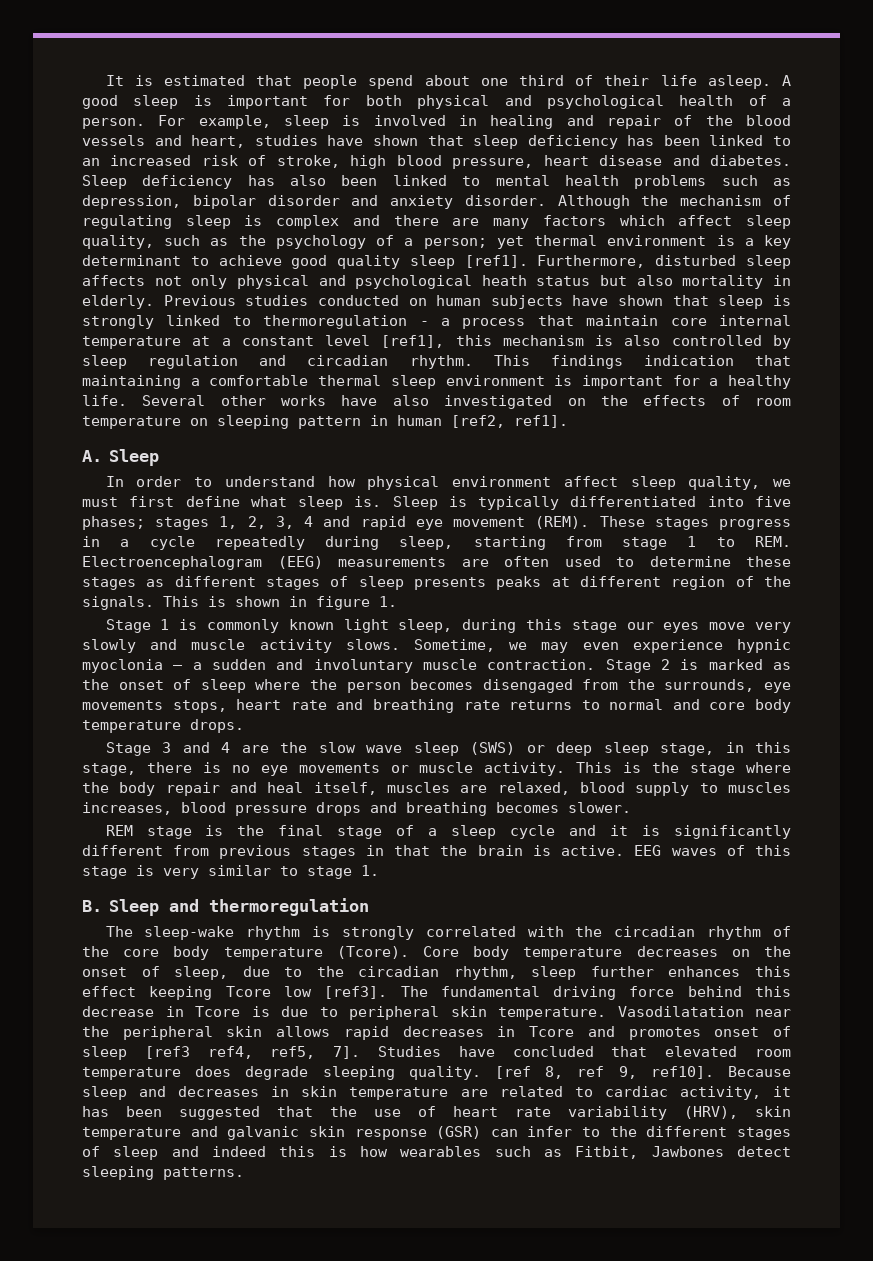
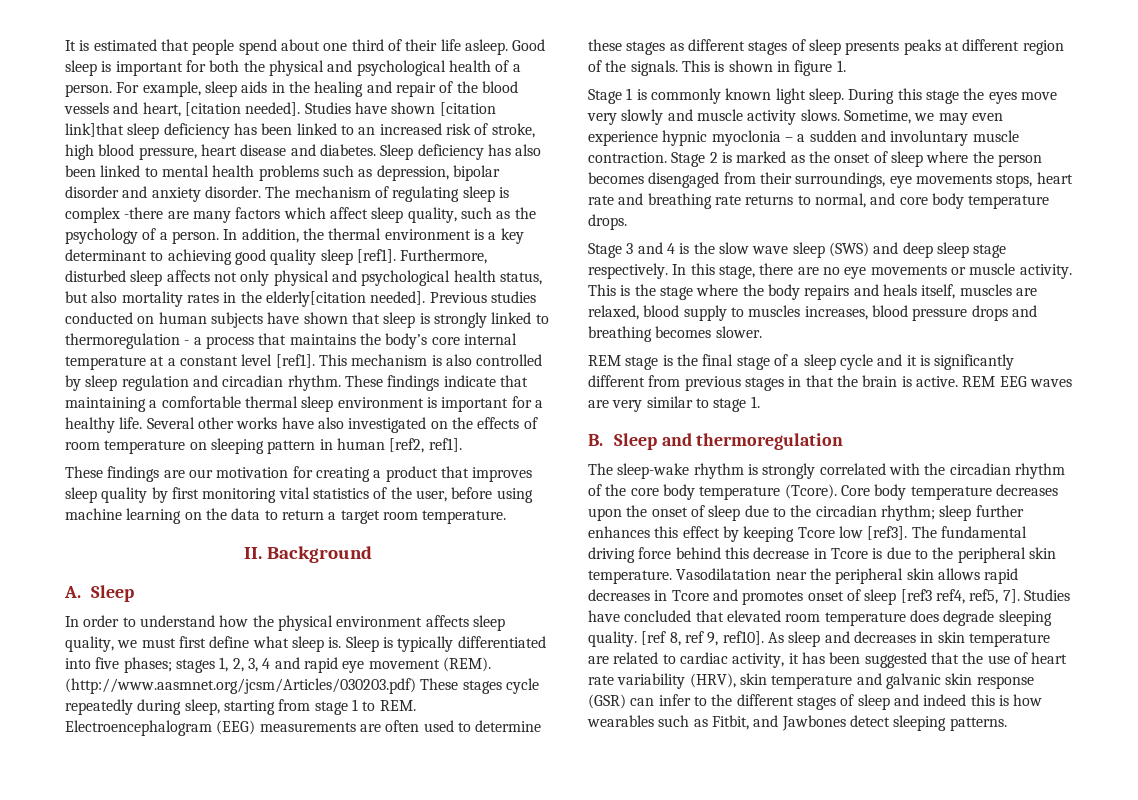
- A good sleep is important for both physical and psychological health of a person.
+ Good sleep is important for both the physical and psychological health of a person.
- For example, sleep is involved in healing and repair of the blood vessels and heart, studies have shown that sleep deficiency has been linked to an increased risk of stroke, high blood pressure, heart disease and diabetes.
+ For example, sleep aids in the healing and repair of the blood vessels and heart, [citation needed]. Studies have shown [citation link]that sleep deficiency has been linked to an increased risk of stroke, high blood pressure, heart disease and diabetes.
- Although the mechanism of regulating sleep is complex and there are many factors which affect sleep quality, such as the psychology of a person; yet thermal environment is a key determinant to achieve good quality sleep [ref1].
+ The mechanism of regulating sleep is complex -there are many factors which affect sleep quality, such as the psychology of a person. In addition, the thermal environment is a key determinant to achieving good quality sleep [ref1].
- Furthermore, disturbed sleep affects not only physical and psychological heath status but also mortality in elderly.
+ Furthermore, disturbed sleep affects not only physical and psychological health status, but also mortality rates in the elderly[citation needed].
- Previous studies conducted on human subjects have shown that sleep is strongly linked to thermoregulation - a process that maintain core internal temperature at a constant level [ref1], this mechanism is also controlled by sleep regulation and circadian rhythm.
+ Previous studies conducted on human subjects have shown that sleep is strongly linked to thermoregulation - a process that maintains the body’s core internal temperature at a constant level [ref1]. This mechanism is also controlled by sleep regulation and circadian rhythm.
- This findings indication that maintaining a comfortable thermal sleep environment is important for a healthy life.
+ These findings indicate that maintaining a comfortable thermal sleep environment is important for a healthy life.
+ These findings are our motivation for creating a product that improves sleep quality by first monitoring vital statistics of the user, before using machine learning on the data to return a target room temperature.
+ II. Background
- In order to understand how physical environment affect sleep quality, we must first define what sleep is.
+ In order to understand how the physical environment affects sleep quality, we must first define what sleep is.
- These stages progress in a cycle repeatedly during sleep, starting from stage 1 to REM. Electroencephalogram (EEG) measurements are often used to determine these stages as different stages of sleep presents peaks at different region of the signals.
+ (http://www.aasmnet.org/jcsm/Articles/030203.pdf) These stages cycle repeatedly during sleep, starting from stage 1 to REM. Electroencephalogram (EEG) measurements are often used to determine these stages as different stages of sleep presents peaks at different region of the signals.
- Stage 1 is commonly known light sleep, during this stage our eyes move very slowly and muscle activity slows.
+ Stage 1 is commonly known light sleep. During this stage the eyes move very slowly and muscle activity slows.
- Stage 2 is marked as the onset of sleep where the person becomes disengaged from the surrounds, eye movements stops, heart rate and breathing rate returns to normal and core body temperature drops.
+ Stage 2 is marked as the onset of sleep where the person becomes disengaged from their surroundings, eye movements stops, heart rate and breathing rate returns to normal, and core body temperature drops.
- Stage 3 and 4 are the slow wave sleep (SWS) or deep sleep stage, in this stage, there is no eye movements or muscle activity.
+ Stage 3 and 4 is the slow wave sleep (SWS) and deep sleep stage respectively. In this stage, there are no eye movements or muscle activity.
- This is the stage where the body repair and heal itself, muscles are relaxed, blood supply to muscles increases, blood pressure drops and breathing becomes slower.
+ This is the stage where the body repairs and heals itself, muscles are relaxed, blood supply to muscles increases, blood pressure drops and breathing becomes slower.
- EEG waves of this stage is very similar to stage 1.
+ REM EEG waves are very similar to stage 1.
- Core body temperature decreases on the onset of sleep, due to the circadian rhythm, sleep further enhances this effect keeping Tcore low [ref3].
+ Core body temperature decreases upon the onset of sleep due to the circadian rhythm; sleep further enhances this effect by keeping Tcore low [ref3].
- The fundamental driving force behind this decrease in Tcore is due to peripheral skin temperature.
+ The fundamental driving force behind this decrease in Tcore is due to the peripheral skin temperature.
- Because sleep and decreases in skin temperature are related to cardiac activity, it has been suggested that the use of heart rate variability (HRV), skin temperature and galvanic skin response (GSR) can infer to the different stages of sleep and indeed this is how wearables such as Fitbit, Jawbones detect sleeping patterns.
+ As sleep and decreases in skin temperature are related to cardiac activity, it has been suggested that the use of heart rate variability (HRV), skin temperature and galvanic skin response (GSR) can infer to the different stages of sleep and indeed this is how wearables such as Fitbit, and Jawbones detect sleeping patterns.

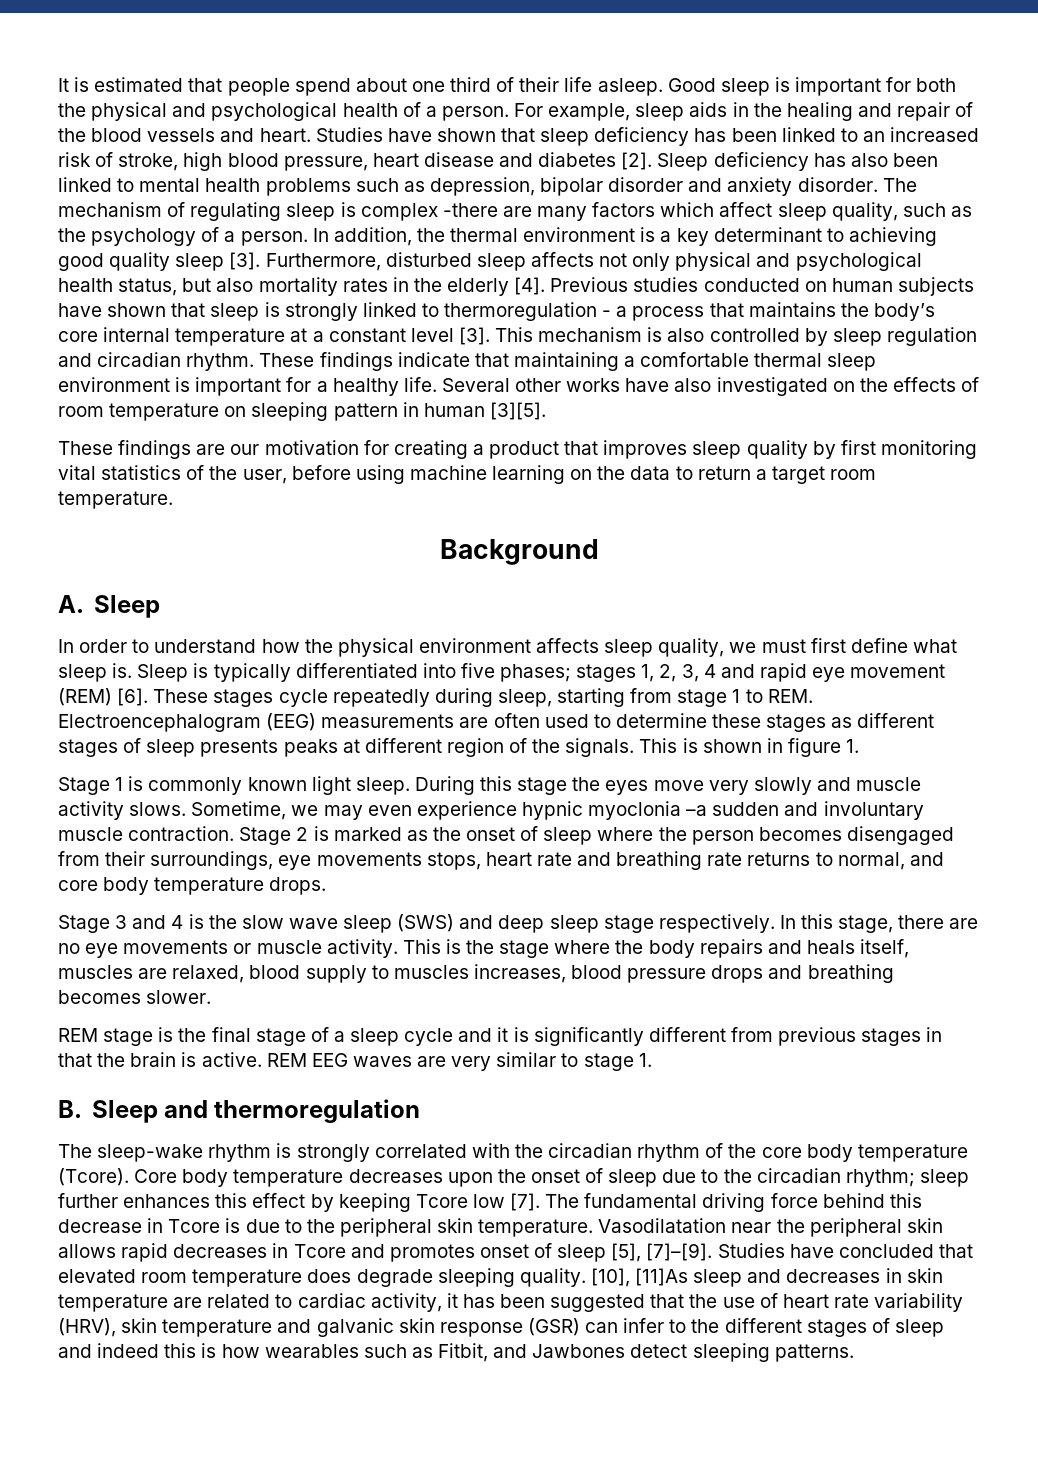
- For example, sleep aids in the healing and repair of the blood vessels and heart, [citation needed].
+ For example, sleep aids in the healing and repair of the blood vessels and heart.
- Studies have shown [citation link]that sleep deficiency has been linked to an increased risk of stroke, high blood pressure, heart disease and diabetes.
+ Studies have shown that sleep deficiency has been linked to an increased risk of stroke, high blood pressure, heart disease and diabetes [2].
- In addition, the thermal environment is a key determinant to achieving good quality sleep [ref1].
+ In addition, the thermal environment is a key determinant to achieving good quality sleep [3].
- Furthermore, disturbed sleep affects not only physical and psychological health status, but also mortality rates in the elderly[citation needed].
+ Furthermore, disturbed sleep affects not only physical and psychological health status, but also mortality rates in the elderly [4].
- Previous studies conducted on human subjects have shown that sleep is strongly linked to thermoregulation - a process that maintains the body’s core internal temperature at a constant level [ref1].
+ Previous studies conducted on human subjects have shown that sleep is strongly linked to thermoregulation - a process that maintains the body’s core internal temperature at a constant level [3].
- Several other works have also investigated on the effects of room temperature on sleeping pattern in human [ref2, ref1].
+ Several other works have also investigated on the effects of room temperature on sleeping pattern in human [3][5].
- II. Background
+ Background
- Sleep is typically differentiated into five phases; stages 1, 2, 3, 4 and rapid eye movement (REM). (http://www.aasmnet.org/jcsm/Articles/030203.pdf) These stages cycle repeatedly during sleep, starting from stage 1 to REM. Electroencephalogram (EEG) measurements are often used to determine these stages as different stages of sleep presents peaks at different region of the signals.
+ Sleep is typically differentiated into five phases; stages 1, 2, 3, 4 and rapid eye movement (REM) [6]. These stages cycle repeatedly during sleep, starting from stage 1 to REM. Electroencephalogram (EEG) measurements are often used to determine these stages as different stages of sleep presents peaks at different region of the signals.
- Sometime, we may even experience hypnic myoclonia – a sudden and involuntary muscle contraction.
+ Sometime, we may even experience hypnic myoclonia –a sudden and involuntary muscle contraction.
- Core body temperature decreases upon the onset of sleep due to the circadian rhythm; sleep further enhances this effect by keeping Tcore low [ref3].
+ Core body temperature decreases upon the onset of sleep due to the circadian rhythm; sleep further enhances this effect by keeping Tcore low [7].
- Vasodilatation near the peripheral skin allows rapid decreases in Tcore and promotes onset of sleep [ref3 ref4, ref5, 7].
+ Vasodilatation near the peripheral skin allows rapid decreases in Tcore and promotes onset of sleep [5], [7]–[9].
- [ref 8, ref 9, ref10]. As sleep and decreases in skin temperature are related to cardiac activity, it has been suggested that the use of heart rate variability (HRV), skin temperature and galvanic skin response (GSR) can infer to the different stages of sleep and indeed this is how wearables such as Fitbit, and Jawbones detect sleeping patterns.
+ [10], [11]As sleep and decreases in skin temperature are related to cardiac activity, it has been suggested that the use of heart rate variability (HRV), skin temperature and galvanic skin response (GSR) can infer to the different stages of sleep and indeed this is how wearables such as Fitbit, and Jawbones detect sleeping patterns.

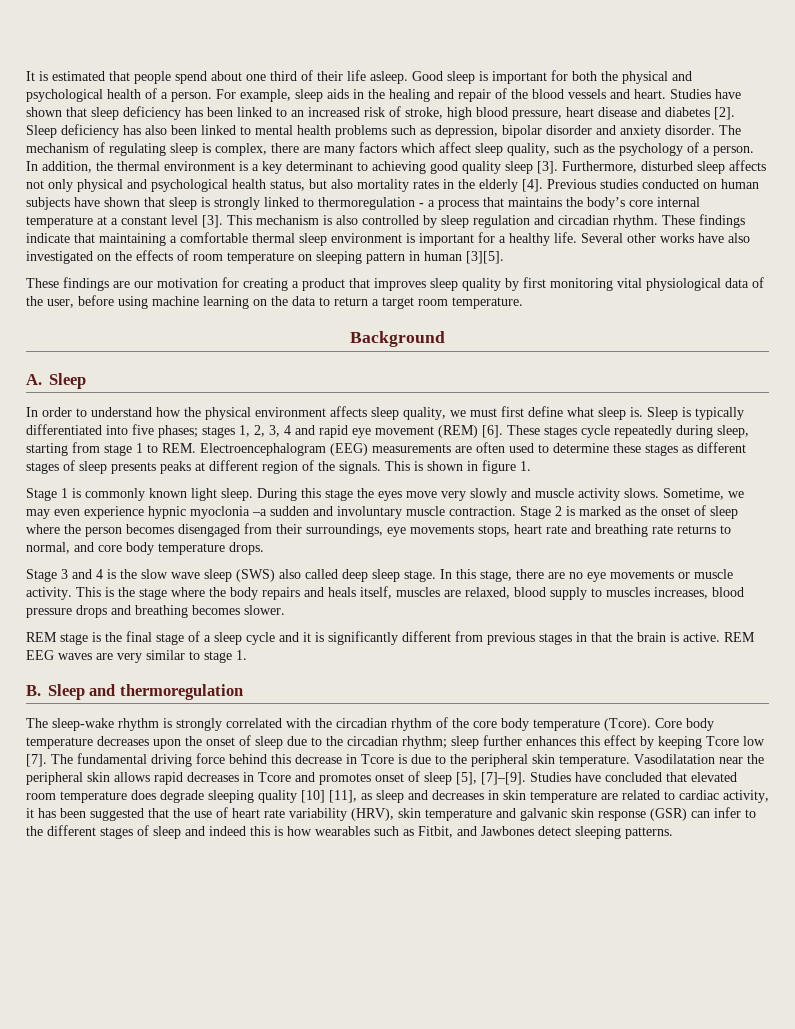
- The mechanism of regulating sleep is complex -there are many factors which affect sleep quality, such as the psychology of a person.
+ The mechanism of regulating sleep is complex, there are many factors which affect sleep quality, such as the psychology of a person.
- These findings are our motivation for creating a product that improves sleep quality by first monitoring vital statistics of the user, before using machine learning on the data to return a target room temperature.
+ These findings are our motivation for creating a product that improves sleep quality by first monitoring vital physiological data of the user, before using machine learning on the data to return a target room temperature.
- Stage 3 and 4 is the slow wave sleep (SWS) and deep sleep stage respectively.
+ Stage 3 and 4 is the slow wave sleep (SWS) also called deep sleep stage.
- Studies have concluded that elevated room temperature does degrade sleeping quality. [10], [11]As sleep and decreases in skin temperature are related to cardiac activity, it has been suggested that the use of heart rate variability (HRV), skin temperature and galvanic skin response (GSR) can infer to the different stages of sleep and indeed this is how wearables such as Fitbit, and Jawbones detect sleeping patterns.
+ Studies have concluded that elevated room temperature does degrade sleeping quality [10] [11], as sleep and decreases in skin temperature are related to cardiac activity, it has been suggested that the use of heart rate variability (HRV), skin temperature and galvanic skin response (GSR) can infer to the different stages of sleep and indeed this is how wearables such as Fitbit, and Jawbones detect sleeping patterns.

